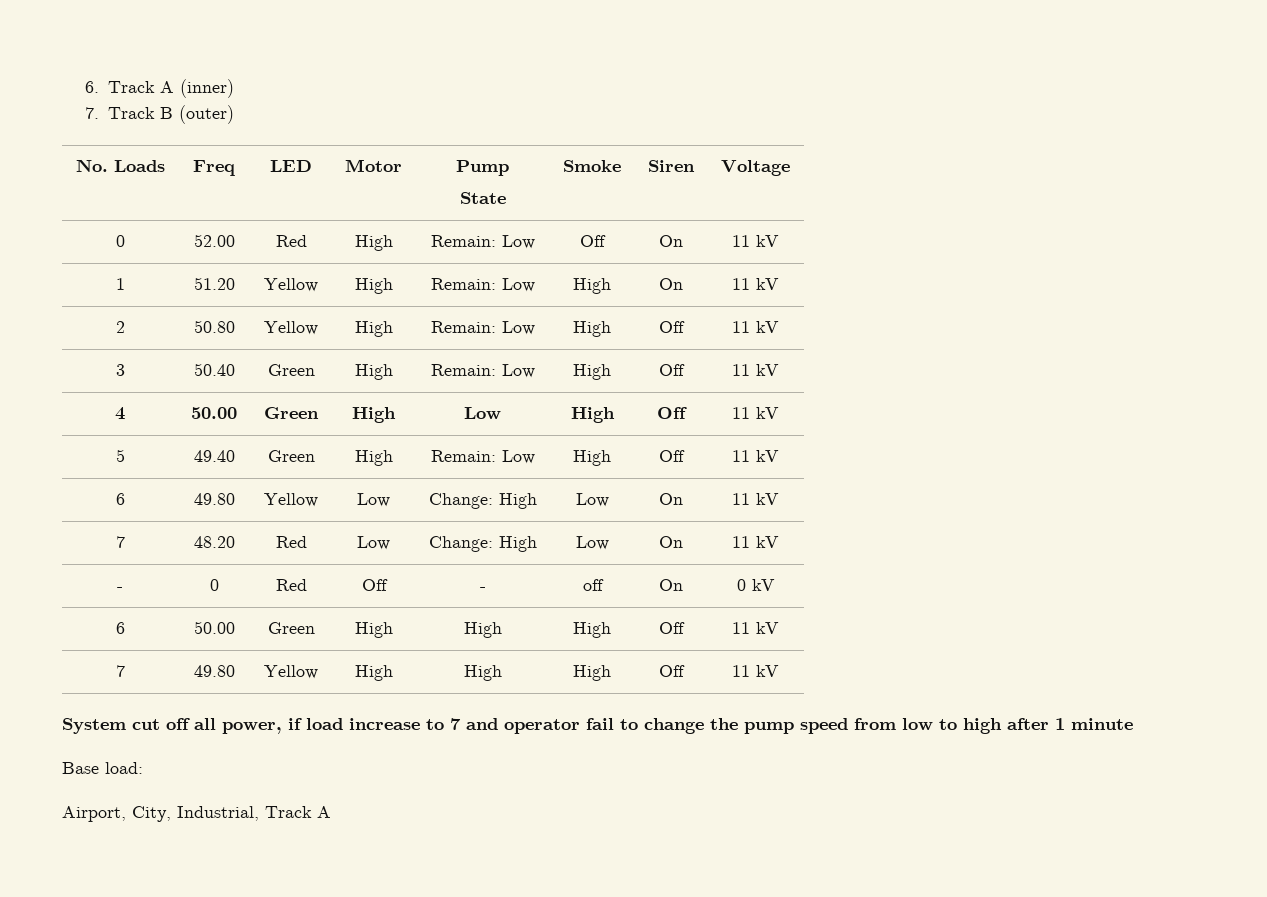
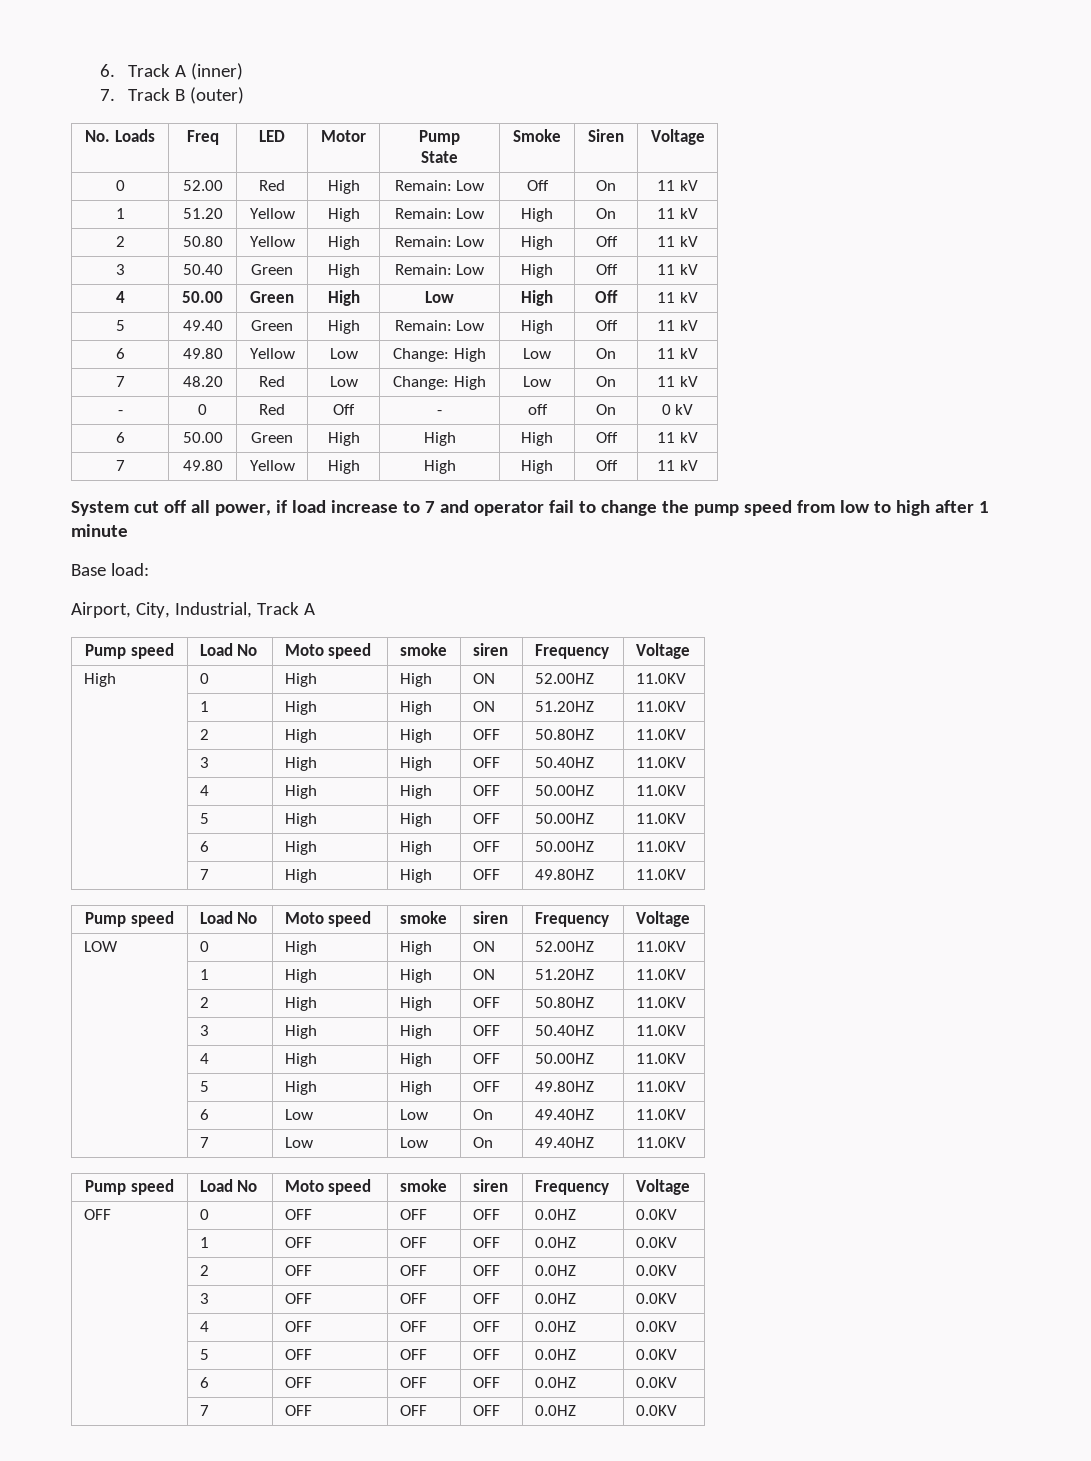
  Airport, City, Industrial, Track A
+ Pump speed | Load No | Moto speed | smoke | siren | Frequency | Voltage
+ High | 0 | High | High | ON | 52.00HZ | 11.0KV
+ | 1 | High | High | ON | 51.20HZ | 11.0KV
+ | 2 | High | High | OFF | 50.80HZ | 11.0KV
+ | 3 | High | High | OFF | 50.40HZ | 11.0KV
+ | 4 | High | High | OFF | 50.00HZ | 11.0KV
+ | 5 | High | High | OFF | 50.00HZ | 11.0KV
+ | 6 | High | High | OFF | 50.00HZ | 11.0KV
+ | 7 | High | High | OFF | 49.80HZ | 11.0KV
+ Pump speed | Load No | Moto speed | smoke | siren | Frequency | Voltage
+ LOW | 0 | High | High | ON | 52.00HZ | 11.0KV
+ | 1 | High | High | ON | 51.20HZ | 11.0KV
+ | 2 | High | High | OFF | 50.80HZ | 11.0KV
+ | 3 | High | High | OFF | 50.40HZ | 11.0KV
+ | 4 | High | High | OFF | 50.00HZ | 11.0KV
+ | 5 | High | High | OFF | 49.80HZ | 11.0KV
+ | 6 | Low | Low | On | 49.40HZ | 11.0KV
+ | 7 | Low | Low | On | 49.40HZ | 11.0KV
+ Pump speed | Load No | Moto speed | smoke | siren | Frequency | Voltage
+ OFF | 0 | OFF | OFF | OFF | 0.0HZ | 0.0KV
+ | 1 | OFF | OFF | OFF | 0.0HZ | 0.0KV
+ | 2 | OFF | OFF | OFF | 0.0HZ | 0.0KV
+ | 3 | OFF | OFF | OFF | 0.0HZ | 0.0KV
+ | 4 | OFF | OFF | OFF | 0.0HZ | 0.0KV
+ | 5 | OFF | OFF | OFF | 0.0HZ | 0.0KV
+ | 6 | OFF | OFF | OFF | 0.0HZ | 0.0KV
+ | 7 | OFF | OFF | OFF | 0.0HZ | 0.0KV

